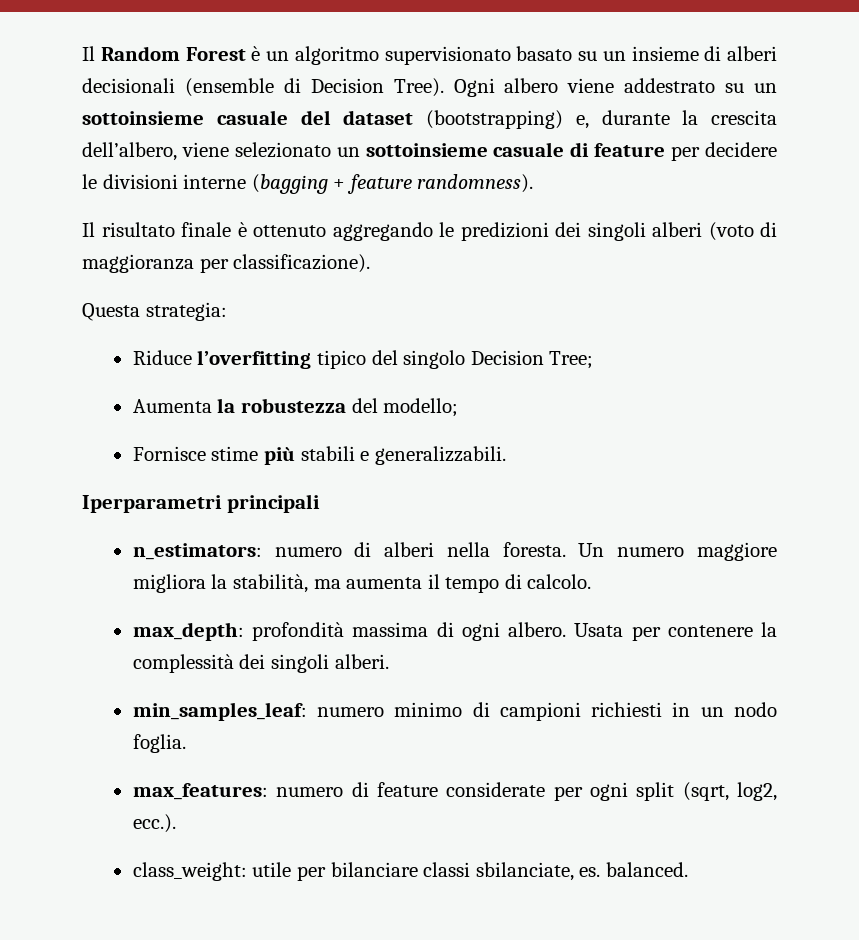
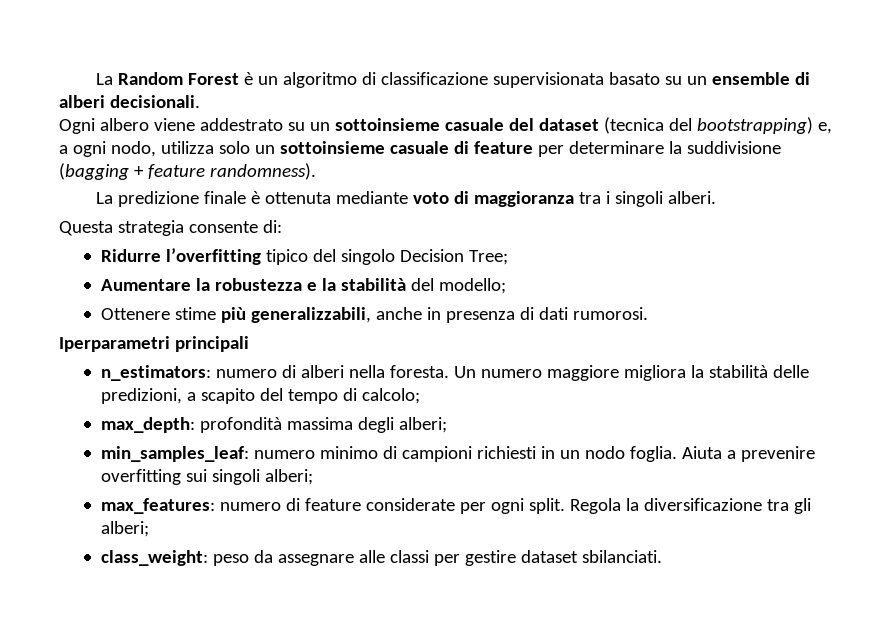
- Il Random Forest è un algoritmo supervisionato basato su un insieme di alberi decisionali (ensemble di Decision Tree). Ogni albero viene addestrato su un sottoinsieme casuale del dataset (bootstrapping) e, durante la crescita dell’albero, viene selezionato un sottoinsieme casuale di feature per decidere le divisioni interne (bagging + feature randomness).
+ La Random Forest è un algoritmo di classificazione supervisionata basato su un ensemble di alberi decisionali.
+ Ogni albero viene addestrato su un sottoinsieme casuale del dataset (tecnica del bootstrapping) e, a ogni nodo, utilizza solo un sottoinsieme casuale di feature per determinare la suddivisione (bagging + feature randomness).
- Il risultato finale è ottenuto aggregando le predizioni dei singoli alberi (voto di maggioranza per classificazione).
- Questa strategia:
- Riduce l’overfitting tipico del singolo Decision Tree;
+ La predizione finale è ottenuta mediante voto di maggioranza tra i singoli alberi.
+ Questa strategia consente di:
+ Ridurre l’overfitting tipico del singolo Decision Tree;
- Aumenta la robustezza del modello;
+ Aumentare la robustezza e la stabilità del modello;
- Fornisce stime più stabili e generalizzabili.
+ Ottenere stime più generalizzabili, anche in presenza di dati rumorosi.
- Un numero maggiore migliora la stabilità, ma aumenta il tempo di calcolo.
+ Un numero maggiore migliora la stabilità delle predizioni, a scapito del tempo di calcolo;
- max_depth: profondità massima di ogni albero. Usata per contenere la complessità dei singoli alberi.
+ max_depth: profondità massima degli alberi;
+ Aiuta a prevenire overfitting sui singoli alberi;
- max_features: numero di feature considerate per ogni split (sqrt, log2, ecc.).
- class_weight: utile per bilanciare classi sbilanciate, es. balanced.
+ max_features: numero di feature considerate per ogni split. Regola la diversificazione tra gli alberi;
+ class_weight: peso da assegnare alle classi per gestire dataset sbilanciati.

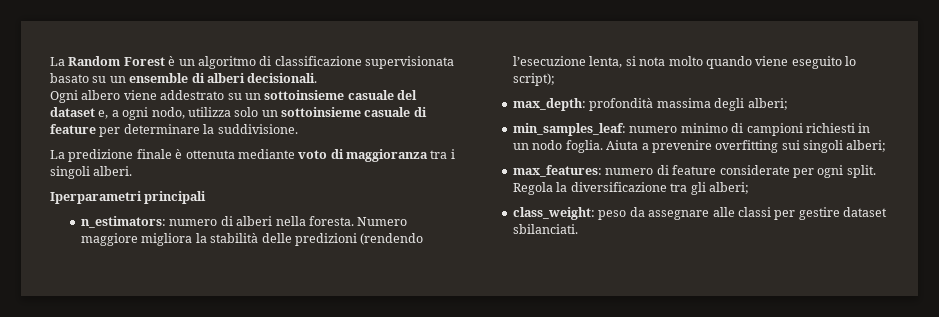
- Ogni albero viene addestrato su un sottoinsieme casuale del dataset (tecnica del bootstrapping) e, a ogni nodo, utilizza solo un sottoinsieme casuale di feature per determinare la suddivisione (bagging + feature randomness).
+ Ogni albero viene addestrato su un sottoinsieme casuale del dataset e, a ogni nodo, utilizza solo un sottoinsieme casuale di feature per determinare la suddivisione.
- Questa strategia consente di:
- Ridurre l’overfitting tipico del singolo Decision Tree;
- Aumentare la robustezza e la stabilità del modello;
- Ottenere stime più generalizzabili, anche in presenza di dati rumorosi.
- Un numero maggiore migliora la stabilità delle predizioni, a scapito del tempo di calcolo;
+ Numero maggiore migliora la stabilità delle predizioni (rendendo l’esecuzione lenta, si nota molto quando viene eseguito lo script);

